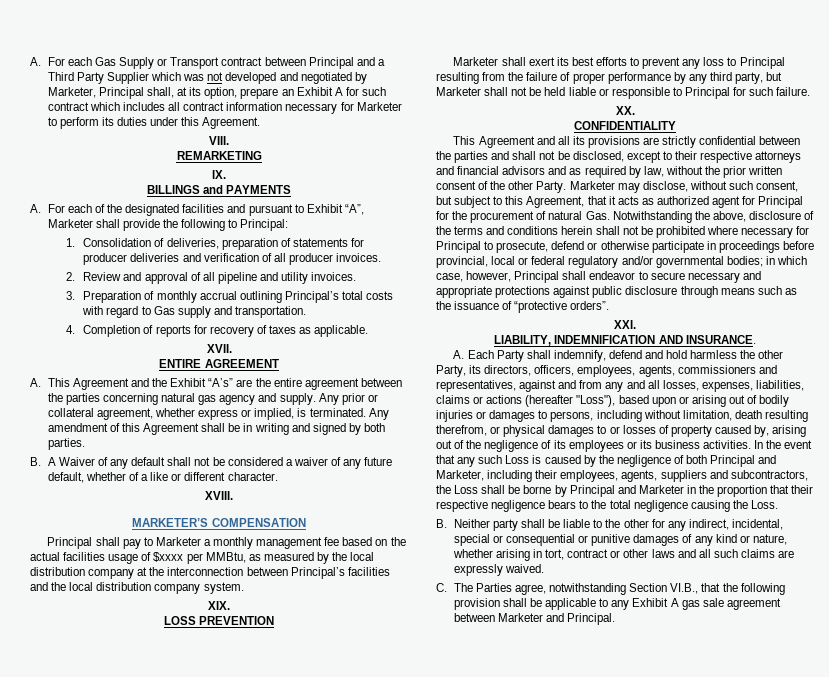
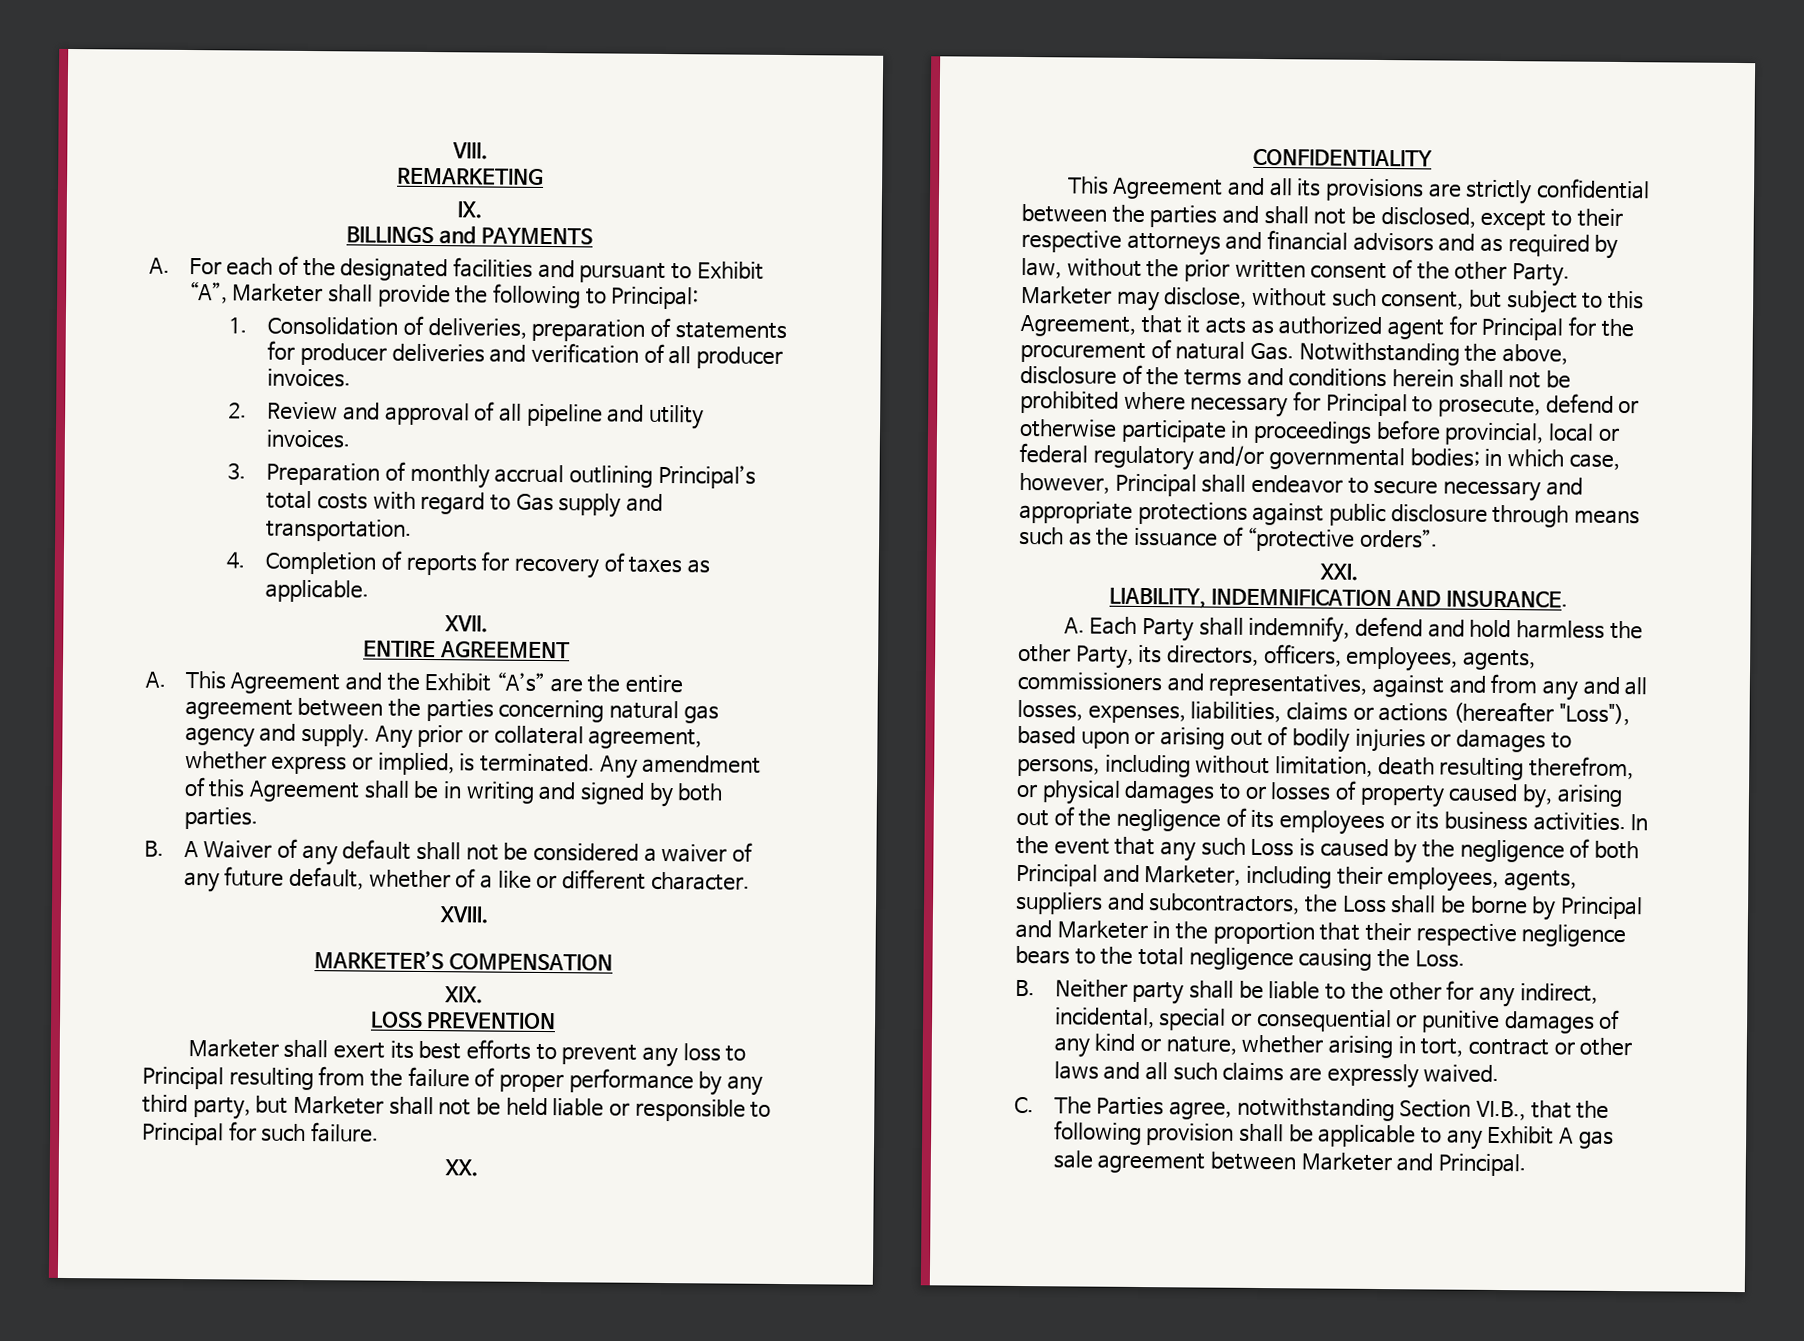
- A. For each Gas Supply or Transport contract between Principal and a Third Party Supplier which was not developed and negotiated by Marketer, Principal shall, at its option, prepare an Exhibit A for such contract which includes all contract information necessary for Marketer to perform its duties under this Agreement.
- Principal shall pay to Marketer a monthly management fee based on the actual facilities usage of $xxxx per MMBtu, as measured by the local distribution company at the interconnection between Principal’s facilities and the local distribution company system.

